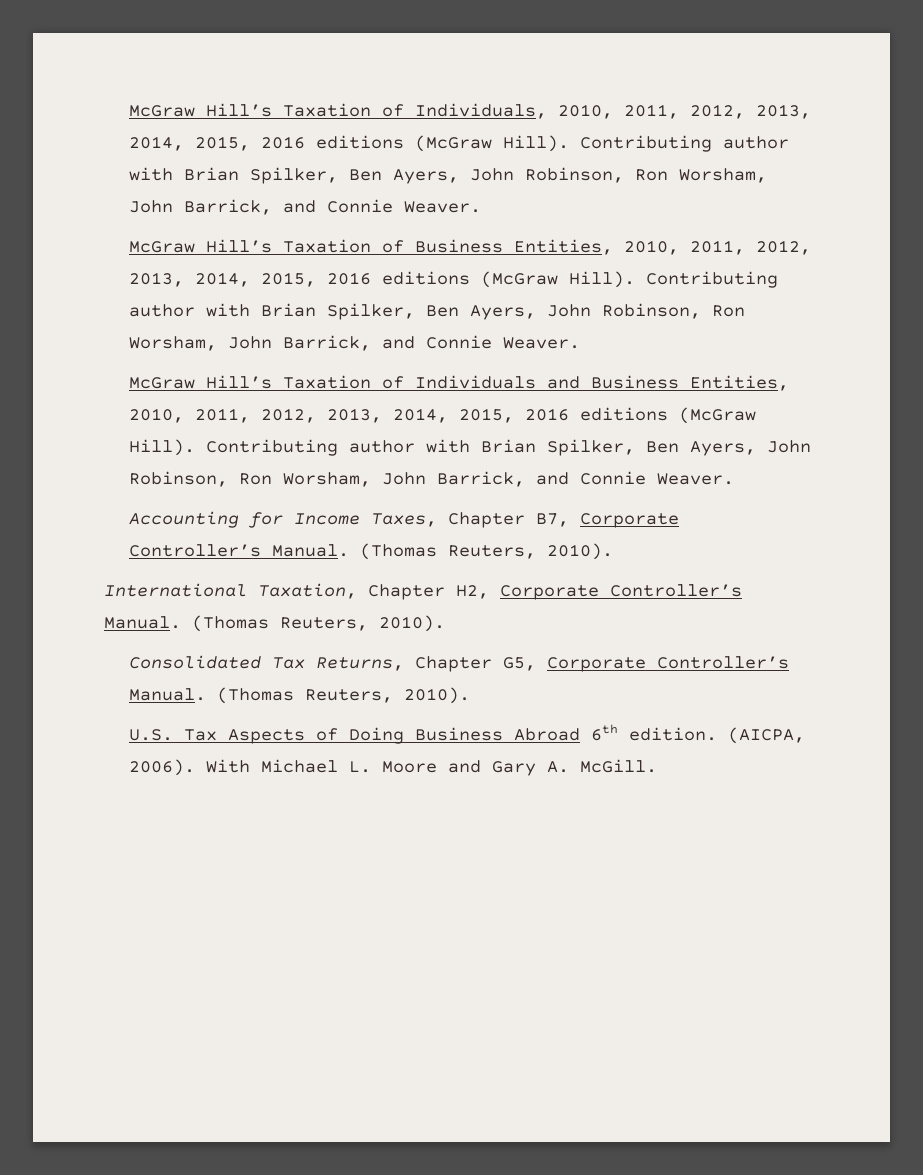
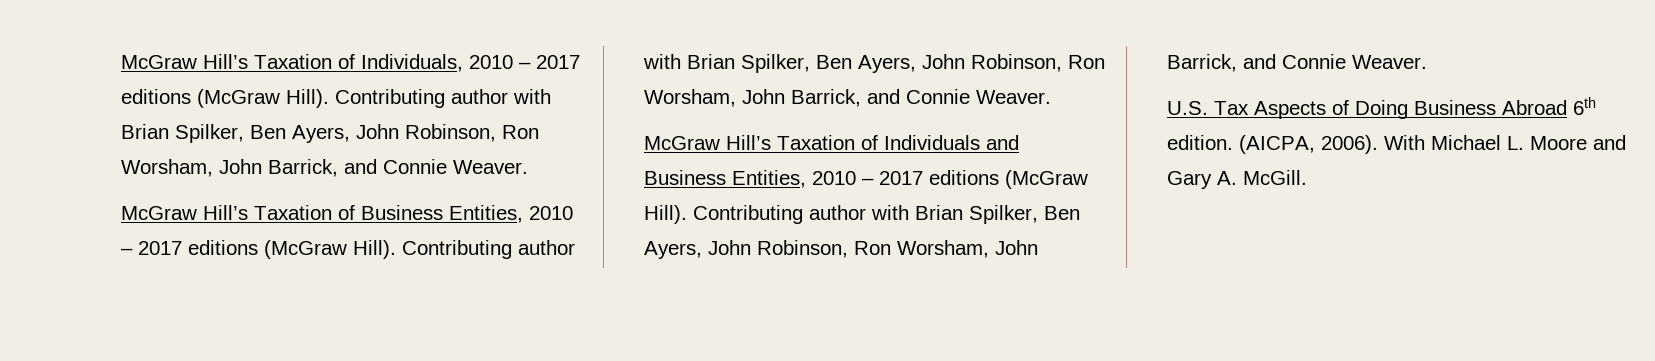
- McGraw Hill’s Taxation of Individuals, 2010, 2011, 2012, 2013, 2014, 2015, 2016 editions (McGraw Hill).
+ McGraw Hill’s Taxation of Individuals, 2010 – 2017 editions (McGraw Hill).
- McGraw Hill’s Taxation of Business Entities, 2010, 2011, 2012, 2013, 2014, 2015, 2016 editions (McGraw Hill).
+ McGraw Hill’s Taxation of Business Entities, 2010 – 2017 editions (McGraw Hill).
- McGraw Hill’s Taxation of Individuals and Business Entities, 2010, 2011, 2012, 2013, 2014, 2015, 2016 editions (McGraw Hill).
+ McGraw Hill’s Taxation of Individuals and Business Entities, 2010 – 2017 editions (McGraw Hill).
- Accounting for Income Taxes, Chapter B7, Corporate Controller’s Manual. (Thomas Reuters, 2010).
- International Taxation, Chapter H2, Corporate Controller’s Manual. (Thomas Reuters, 2010).
- Consolidated Tax Returns, Chapter G5, Corporate Controller’s Manual. (Thomas Reuters, 2010).

